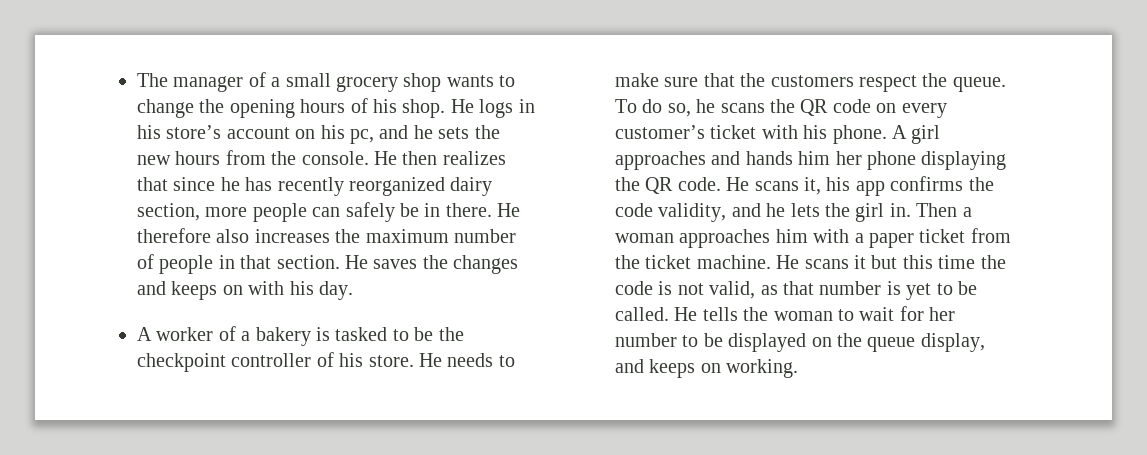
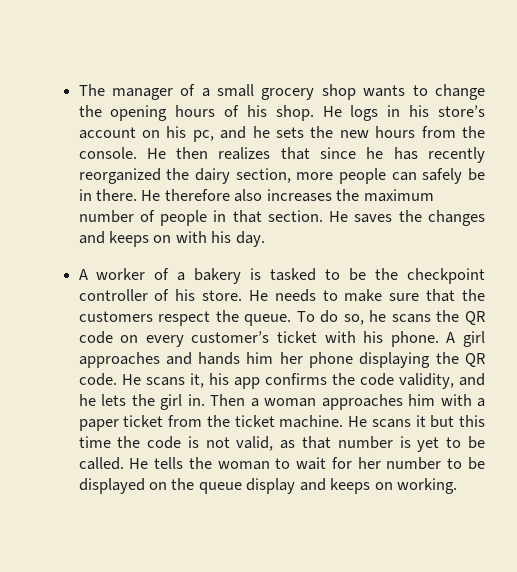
- He then realizes that since he has recently reorganized dairy section, more people can safely be in there.
+ He then realizes that since he has recently reorganized the dairy section, more people can safely be in there.
- He tells the woman to wait for her number to be displayed on the queue display, and keeps on working.
+ He tells the woman to wait for her number to be displayed on the queue display and keeps on working.

